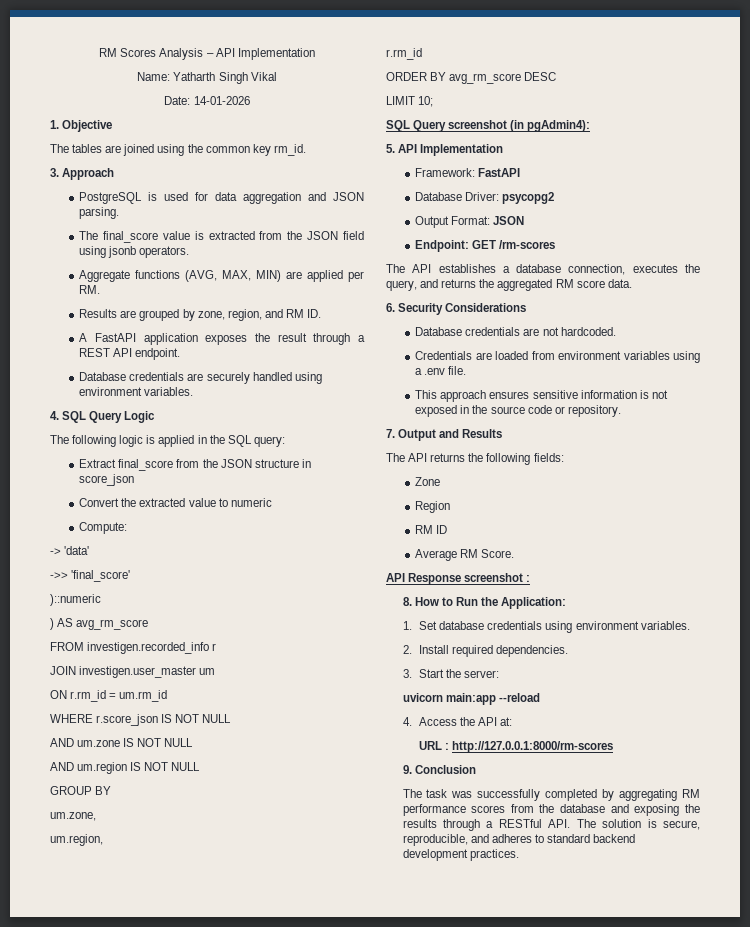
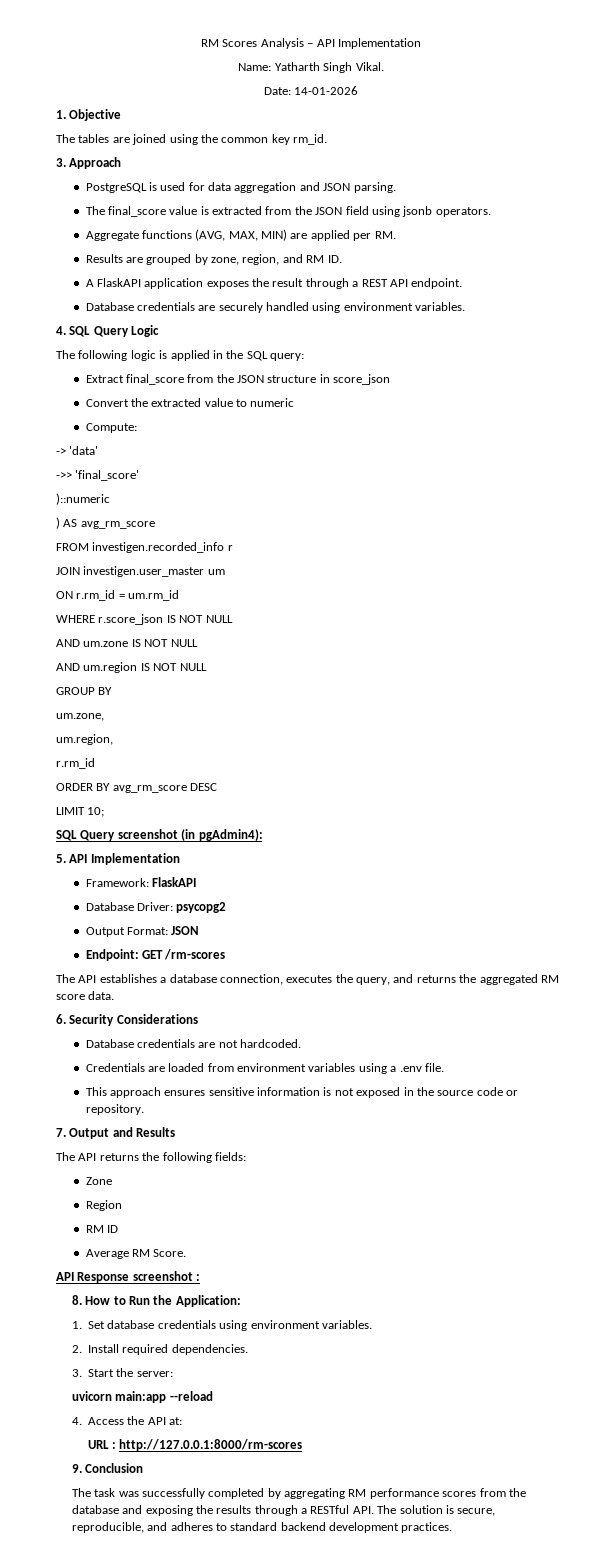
- Name: Yatharth Singh Vikal
+ Name: Yatharth Singh Vikal.
- A FastAPI application exposes the result through a REST API endpoint.
+ A FlaskAPI application exposes the result through a REST API endpoint.
- Framework: FastAPI
+ Framework: FlaskAPI

